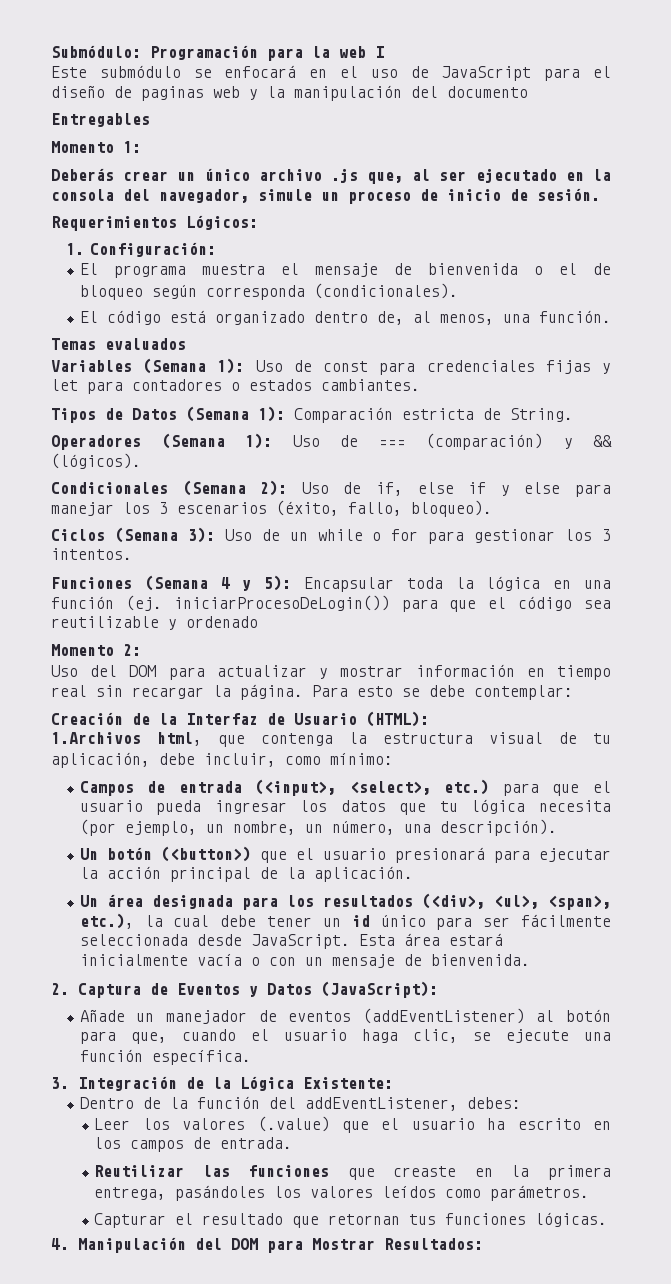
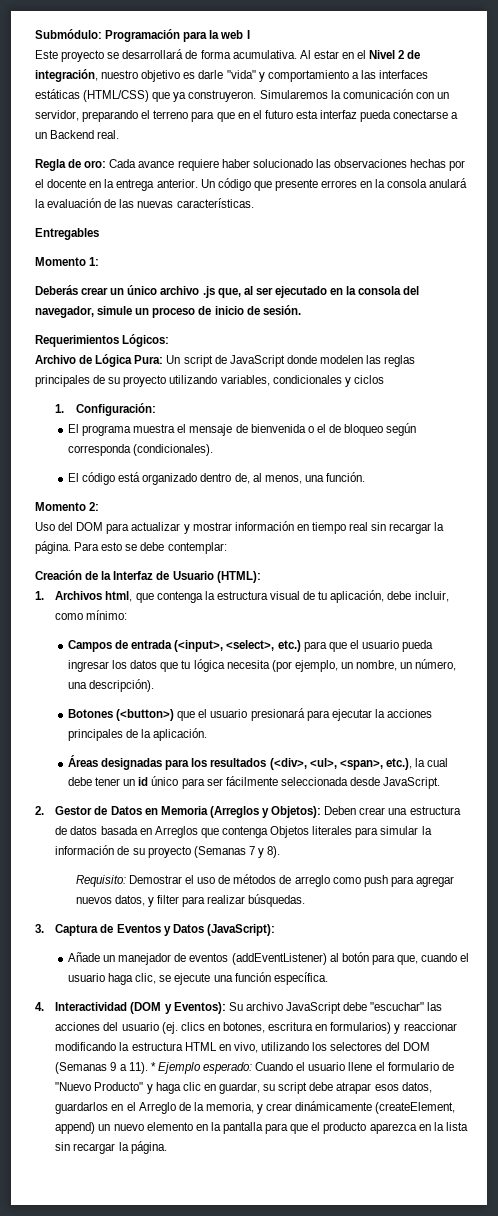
- Este submódulo se enfocará en el uso de JavaScript para el diseño de paginas web y la manipulación del documento
+ Este proyecto se desarrollará de forma acumulativa. Al estar en el Nivel 2 de integración, nuestro objetivo es darle "vida" y comportamiento a las interfaces estáticas (HTML/CSS) que ya construyeron. Simularemos la comunicación con un servidor, preparando el terreno para que en el futuro esta interfaz pueda conectarse a un Backend real.
+ Regla de oro: Cada avance requiere haber solucionado las observaciones hechas por el docente en la entrega anterior. Un código que presente errores en la consola anulará la evaluación de las nuevas características.
+ Archivo de Lógica Pura: Un script de JavaScript donde modelen las reglas principales de su proyecto utilizando variables, condicionales y ciclos
- Temas evaluados
- Variables (Semana 1): Uso de const para credenciales fijas y let para contadores o estados cambiantes.
- Tipos de Datos (Semana 1): Comparación estricta de String.
- Operadores (Semana 1): Uso de === (comparación) y && (lógicos).
- Condicionales (Semana 2): Uso de if, else if y else para manejar los 3 escenarios (éxito, fallo, bloqueo).
- Ciclos (Semana 3): Uso de un while o for para gestionar los 3 intentos.
- Funciones (Semana 4 y 5): Encapsular toda la lógica en una función (ej. iniciarProcesoDeLogin()) para que el código sea reutilizable y ordenado
- 1.Archivos html, que contenga la estructura visual de tu aplicación, debe incluir, como mínimo:
+ 1. Archivos html, que contenga la estructura visual de tu aplicación, debe incluir, como mínimo:
- Un botón (<button>) que el usuario presionará para ejecutar la acción principal de la aplicación.
+ Botones (<button>) que el usuario presionará para ejecutar la acciones principales de la aplicación.
- Un área designada para los resultados (<div>, <ul>, <span>, etc.), la cual debe tener un id único para ser fácilmente seleccionada desde JavaScript. Esta área estará inicialmente vacía o con un mensaje de bienvenida.
- 2. Captura de Eventos y Datos (JavaScript):
+ Áreas designadas para los resultados (<div>, <ul>, <span>, etc.), la cual debe tener un id único para ser fácilmente seleccionada desde JavaScript.
+ 2. Gestor de Datos en Memoria (Arreglos y Objetos): Deben crear una estructura de datos basada en Arreglos que contenga Objetos literales para simular la información de su proyecto (Semanas 7 y 8).
+ Requisito: Demostrar el uso de métodos de arreglo como push para agregar nuevos datos, y filter para realizar búsquedas.
+ 3. Captura de Eventos y Datos (JavaScript):
- 3. Integración de la Lógica Existente:
- Dentro de la función del addEventListener, debes:
- Leer los valores (.value) que el usuario ha escrito en los campos de entrada.
- Reutilizar las funciones que creaste en la primera entrega, pasándoles los valores leídos como parámetros.
- Capturar el resultado que retornan tus funciones lógicas.
- 4. Manipulación del DOM para Mostrar Resultados:
+ 4. Interactividad (DOM y Eventos): Su archivo JavaScript debe "escuchar" las acciones del usuario (ej. clics en botones, escritura en formularios) y reaccionar modificando la estructura HTML en vivo, utilizando los selectores del DOM (Semanas 9 a 11). * Ejemplo esperado: Cuando el usuario llene el formulario de "Nuevo Producto" y haga clic en guardar, su script debe atrapar esos datos, guardarlos en el Arreglo de la memoria, y crear dinámicamente (createElement, append) un nuevo elemento en la pantalla para que el producto aparezca en la lista sin recargar la página.

